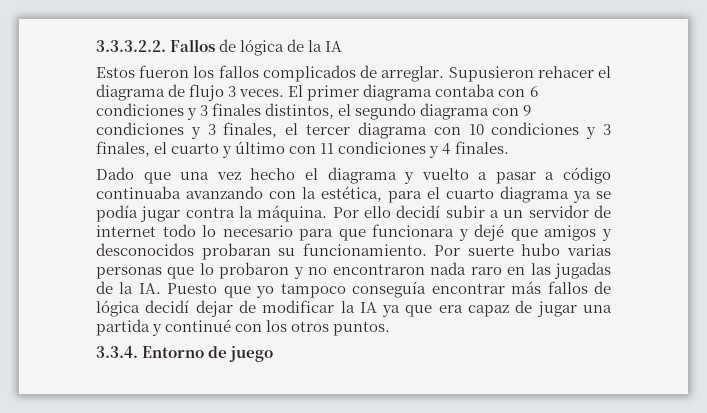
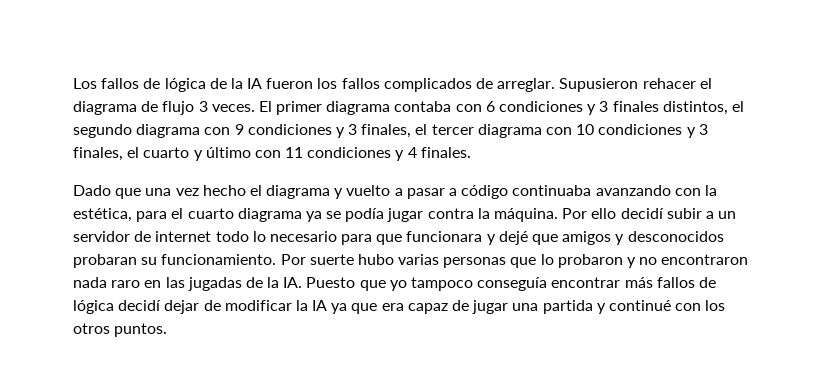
- 3.3.3.2.2. Fallos de lógica de la IA
- Estos fueron los fallos complicados de arreglar.
+ Los fallos de lógica de la IA fueron los fallos complicados de arreglar.
- 3.3.4. Entorno de juego

